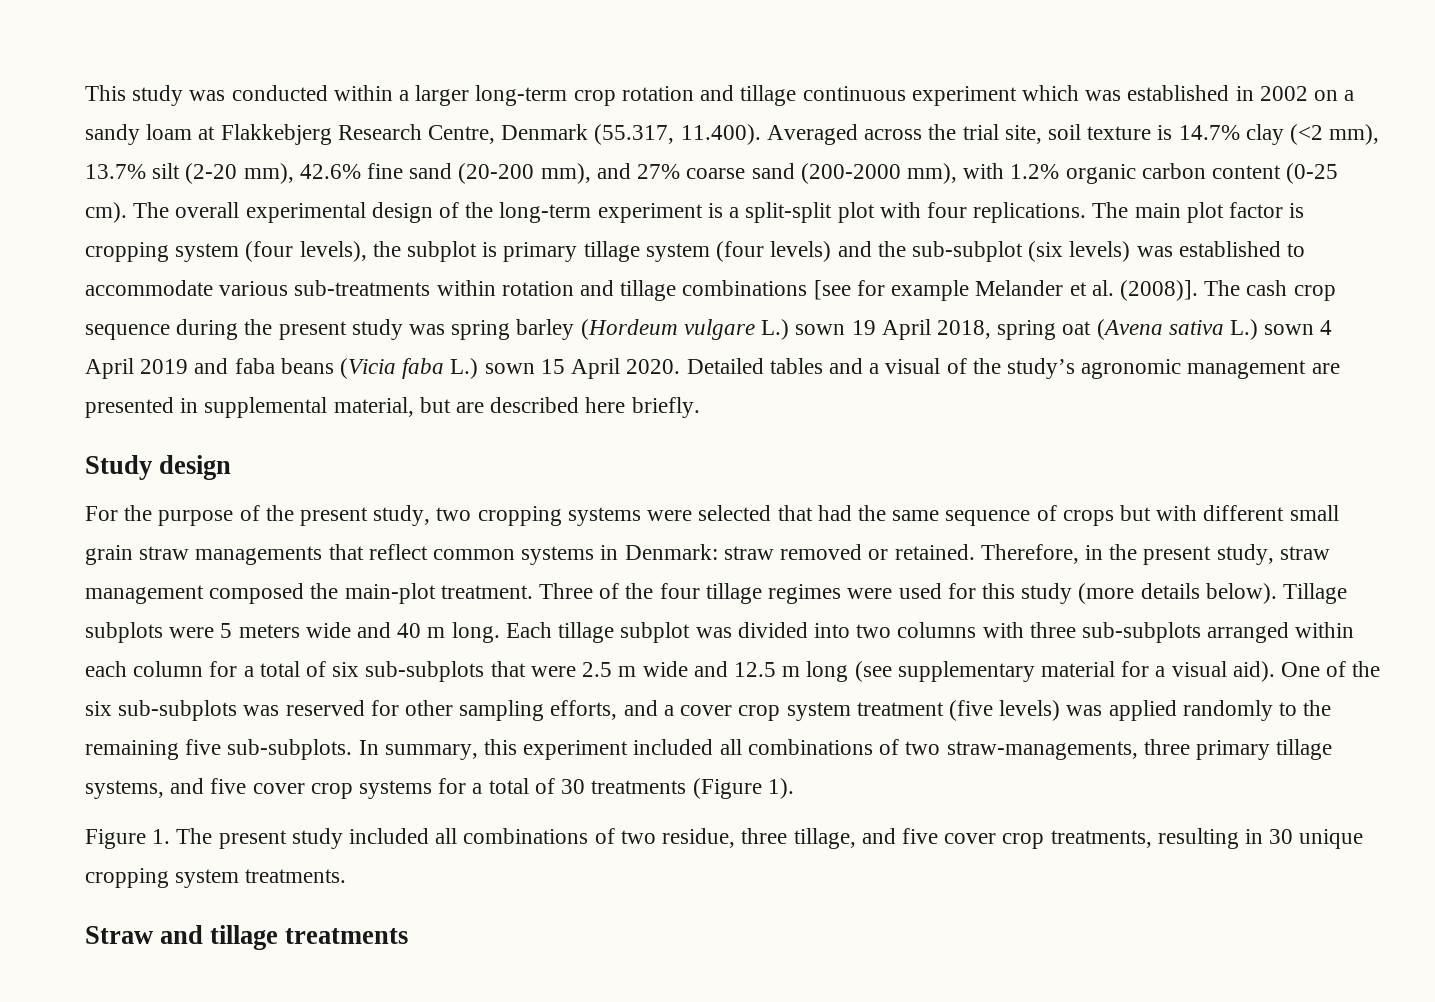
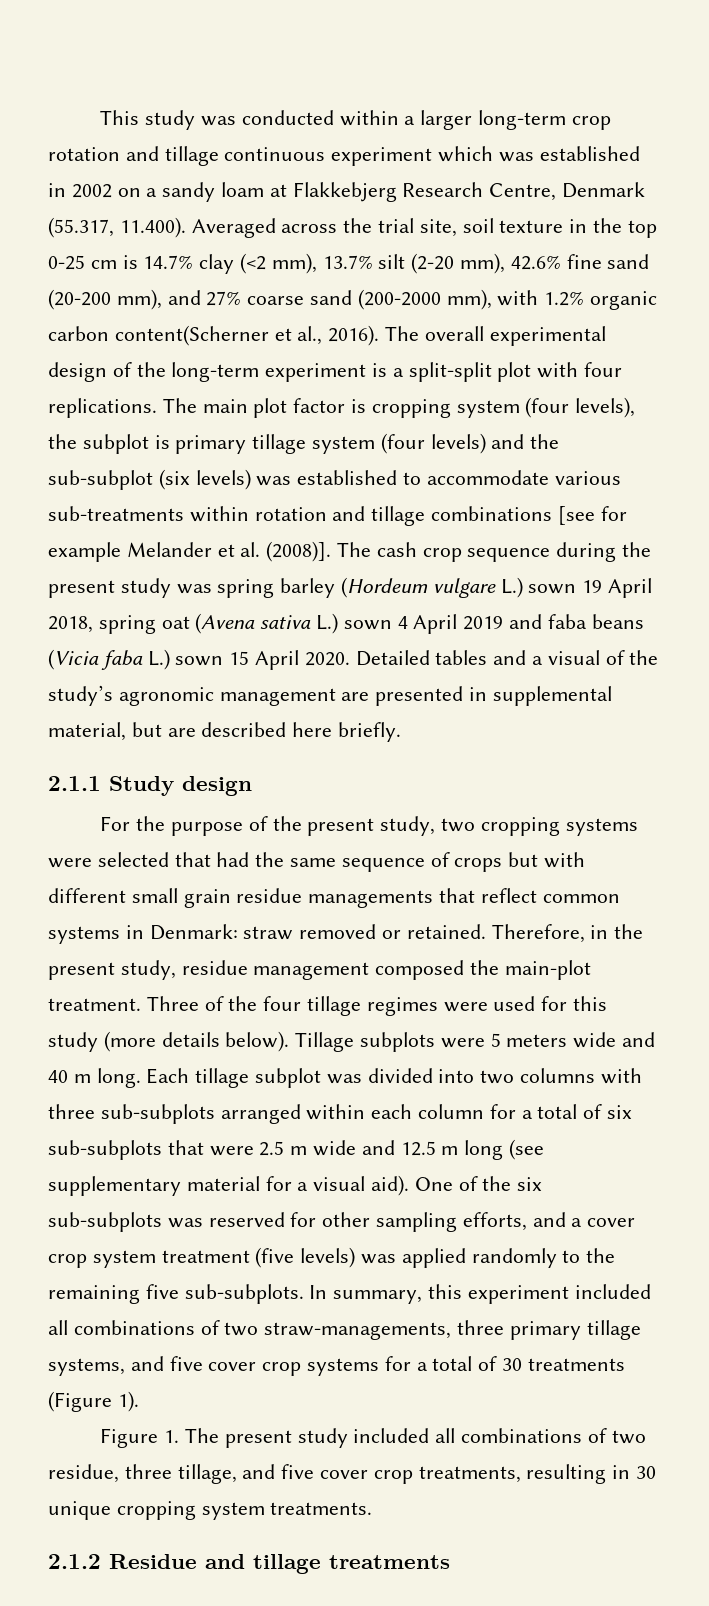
- This study was conducted within a larger long-term crop rotation and tillage continuous experiment which was established in 2002 on a sandy loam at Flakkebjerg Research Centre, Denmark (55.317, 11.400). Averaged across the trial site, soil texture is 14.7% clay (<2 mm), 13.7% silt (2-20 mm), 42.6% fine sand (20-200 mm), and 27% coarse sand (200-2000 mm), with 1.2% organic carbon content (0-25 cm).
+ This study was conducted within a larger long-term crop rotation and tillage continuous experiment which was established in 2002 on a sandy loam at Flakkebjerg Research Centre, Denmark (55.317, 11.400). Averaged across the trial site, soil texture in the top 0-25 cm is 14.7% clay (<2 mm), 13.7% silt (2-20 mm), 42.6% fine sand (20-200 mm), and 27% coarse sand (200-2000 mm), with 1.2% organic carbon content(Scherner et al., 2016).
- Study design
+ 2.1.1 Study design
- For the purpose of the present study, two cropping systems were selected that had the same sequence of crops but with different small grain straw managements that reflect common systems in Denmark: straw removed or retained.
+ For the purpose of the present study, two cropping systems were selected that had the same sequence of crops but with different small grain residue managements that reflect common systems in Denmark: straw removed or retained.
- Therefore, in the present study, straw management composed the main-plot treatment.
+ Therefore, in the present study, residue management composed the main-plot treatment.
- Straw and tillage treatments
+ 2.1.2 Residue and tillage treatments

